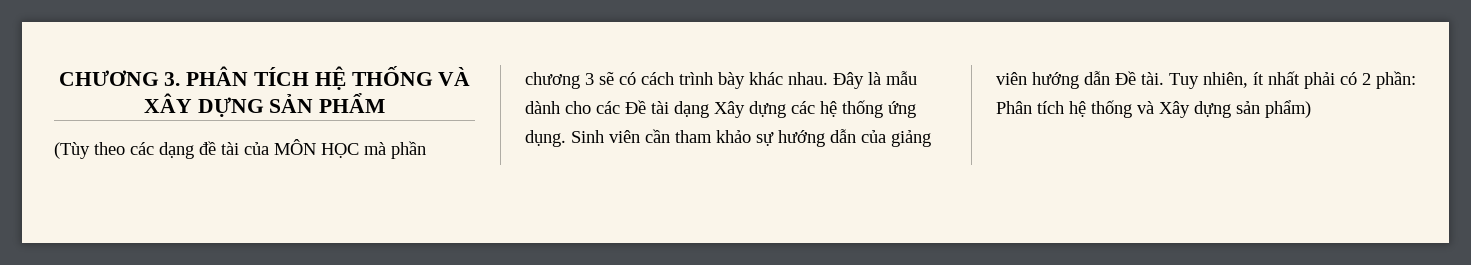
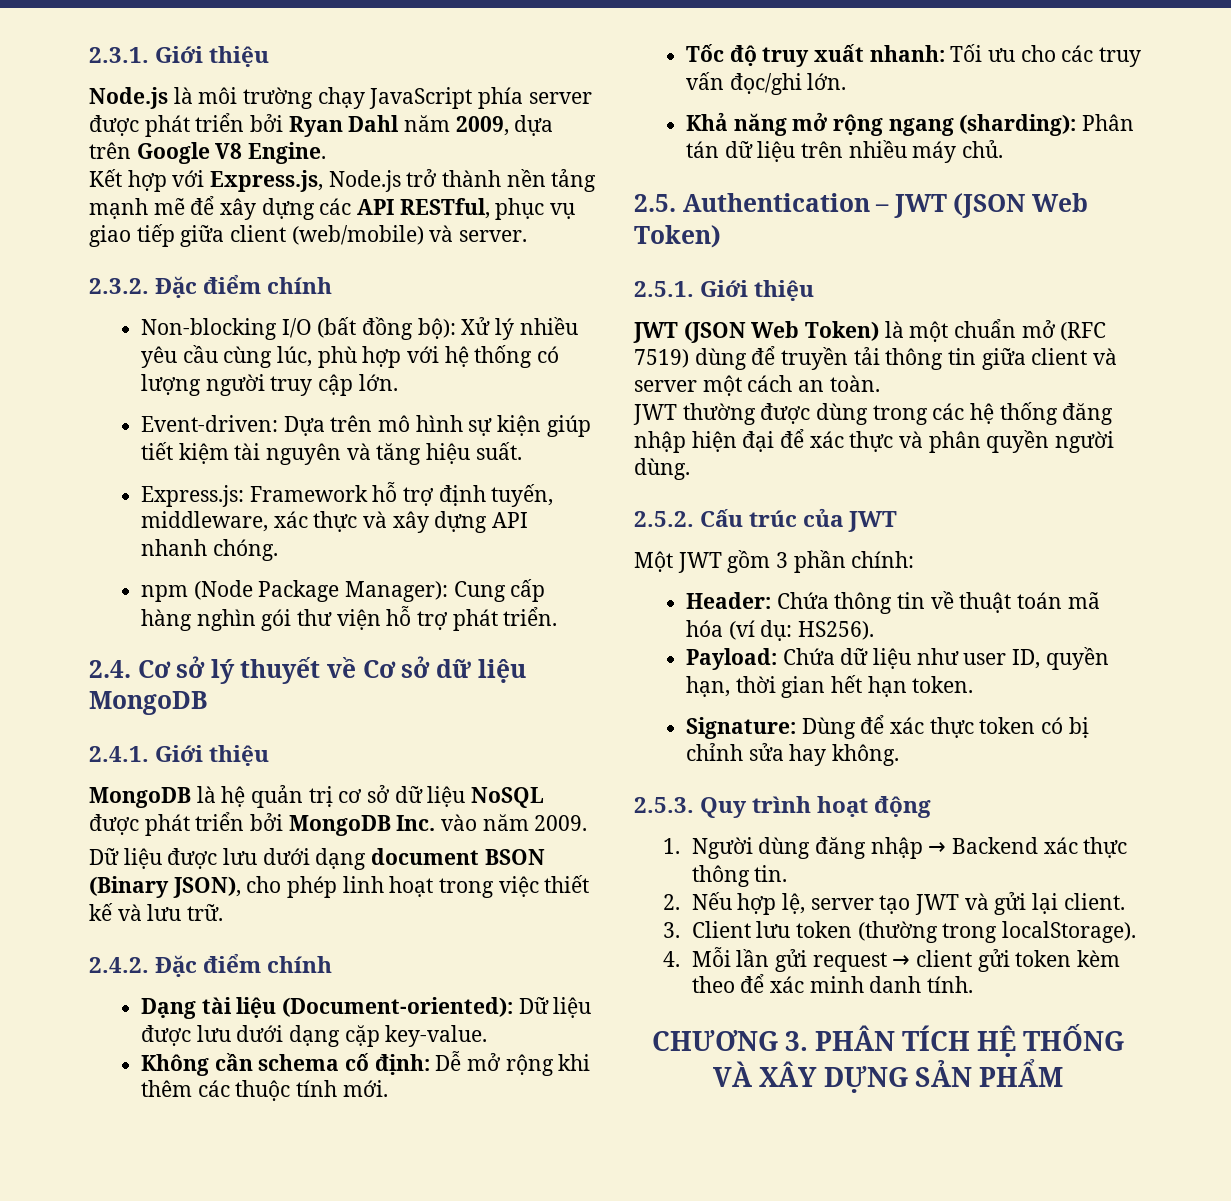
+ 2.3.1. Giới thiệu
+ Node.js là môi trường chạy JavaScript phía server được phát triển bởi Ryan Dahl năm 2009, dựa trên Google V8 Engine.
+ Kết hợp với Express.js, Node.js trở thành nền tảng mạnh mẽ để xây dựng các API RESTful, phục vụ giao tiếp giữa client (web/mobile) và server.
+ 2.3.2. Đặc điểm chính
+ Non-blocking I/O (bất đồng bộ): Xử lý nhiều yêu cầu cùng lúc, phù hợp với hệ thống có lượng người truy cập lớn.
+ Event-driven: Dựa trên mô hình sự kiện giúp tiết kiệm tài nguyên và tăng hiệu suất.
+ Express.js: Framework hỗ trợ định tuyến, middleware, xác thực và xây dựng API nhanh chóng.
+ npm (Node Package Manager): Cung cấp hàng nghìn gói thư viện hỗ trợ phát triển.
+ 2.4. Cơ sở lý thuyết về Cơ sở dữ liệu MongoDB
+ 2.4.1. Giới thiệu
+ MongoDB là hệ quản trị cơ sở dữ liệu NoSQL được phát triển bởi MongoDB Inc. vào năm 2009.
+ Dữ liệu được lưu dưới dạng document BSON (Binary JSON), cho phép linh hoạt trong việc thiết kế và lưu trữ.
+ 2.4.2. Đặc điểm chính
+ Dạng tài liệu (Document-oriented): Dữ liệu được lưu dưới dạng cặp key-value.
+ Không cần schema cố định: Dễ mở rộng khi thêm các thuộc tính mới.
+ Tốc độ truy xuất nhanh: Tối ưu cho các truy vấn đọc/ghi lớn.
+ Khả năng mở rộng ngang (sharding): Phân tán dữ liệu trên nhiều máy chủ.
+ 2.5. Authentication – JWT (JSON Web Token)
+ 2.5.1. Giới thiệu
+ JWT (JSON Web Token) là một chuẩn mở (RFC 7519) dùng để truyền tải thông tin giữa client và server một cách an toàn.
+ JWT thường được dùng trong các hệ thống đăng nhập hiện đại để xác thực và phân quyền người dùng.
+ 2.5.2. Cấu trúc của JWT
+ Một JWT gồm 3 phần chính:
+ Header: Chứa thông tin về thuật toán mã hóa (ví dụ: HS256).
+ Payload: Chứa dữ liệu như user ID, quyền hạn, thời gian hết hạn token.
+ Signature: Dùng để xác thực token có bị chỉnh sửa hay không.
+ 2.5.3. Quy trình hoạt động
+ 1. Người dùng đăng nhập → Backend xác thực thông tin.
+ 2. Nếu hợp lệ, server tạo JWT và gửi lại client.
+ 3. Client lưu token (thường trong localStorage).
+ 4. Mỗi lần gửi request → client gửi token kèm theo để xác minh danh tính.
- (Tùy theo các dạng đề tài của MÔN HỌC mà phần chương 3 sẽ có cách trình bày khác nhau. Đây là mẫu dành cho các Đề tài dạng Xây dựng các hệ thống ứng dụng. Sinh viên cần tham khảo sự hướng dẫn của giảng viên hướng dẫn Đề tài. Tuy nhiên, ít nhất phải có 2 phần: Phân tích hệ thống và Xây dựng sản phẩm)

